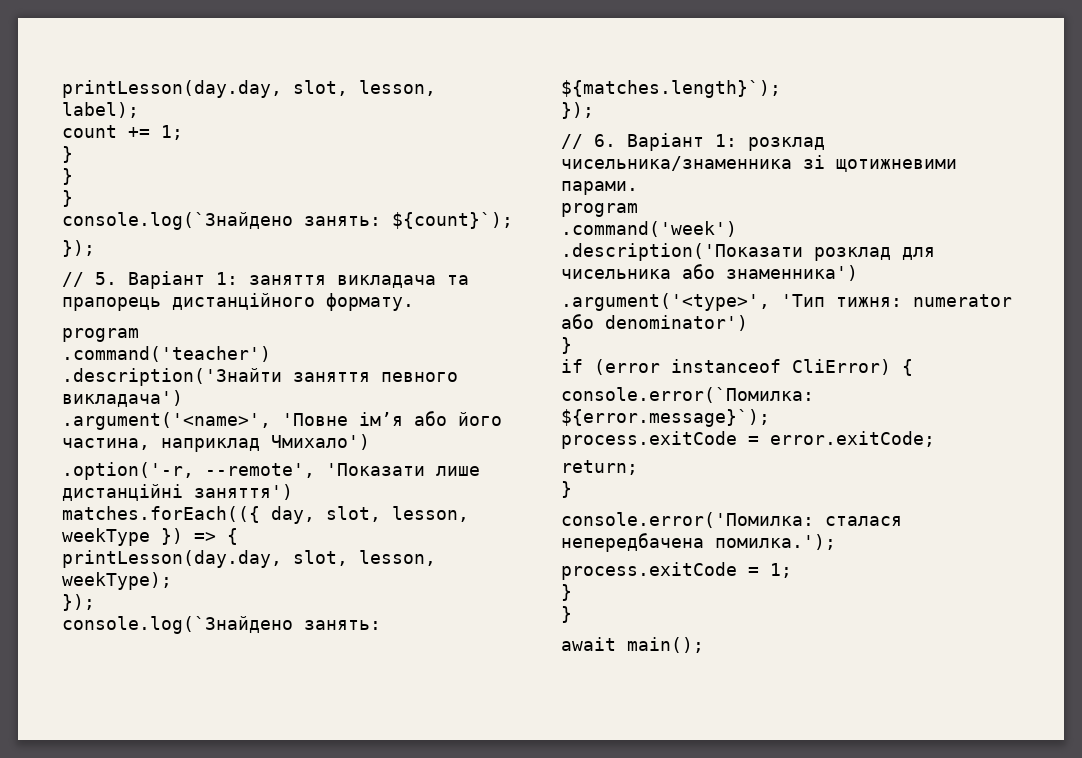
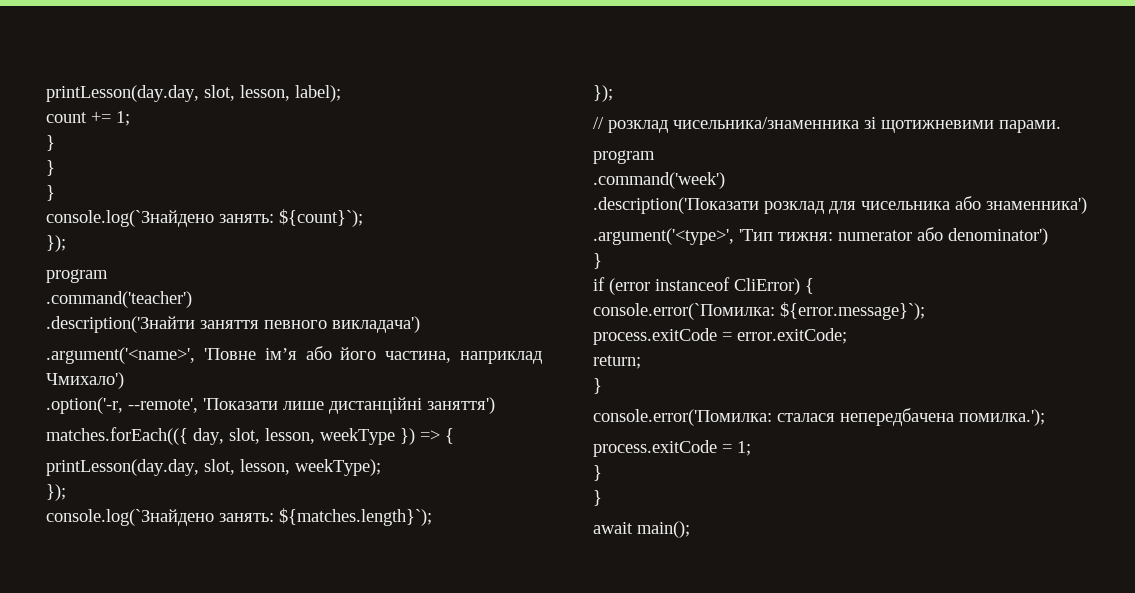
- // 5. Варіант 1: заняття викладача та прапорець дистанційного формату.
- // 6. Варіант 1: розклад чисельника/знаменника зі щотижневими парами.
+ // розклад чисельника/знаменника зі щотижневими парами.

